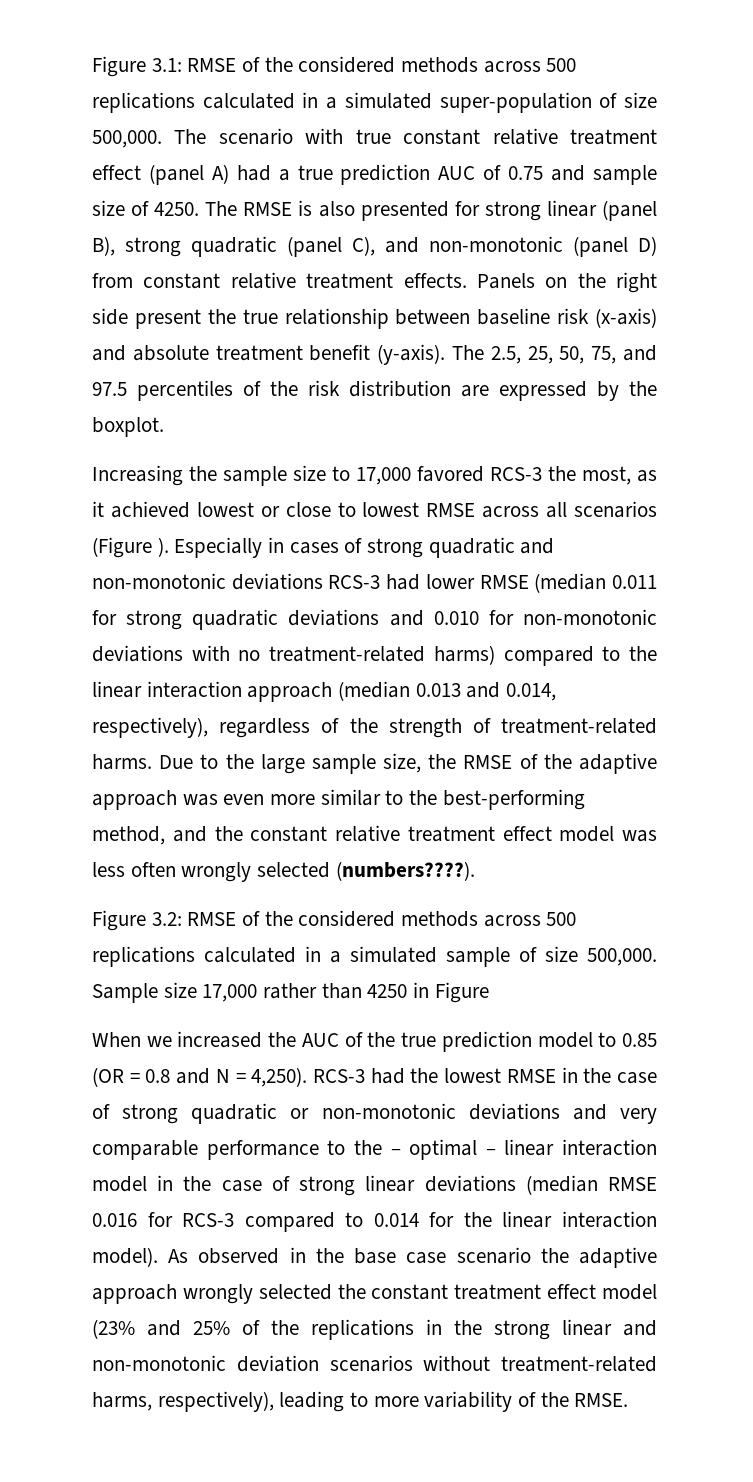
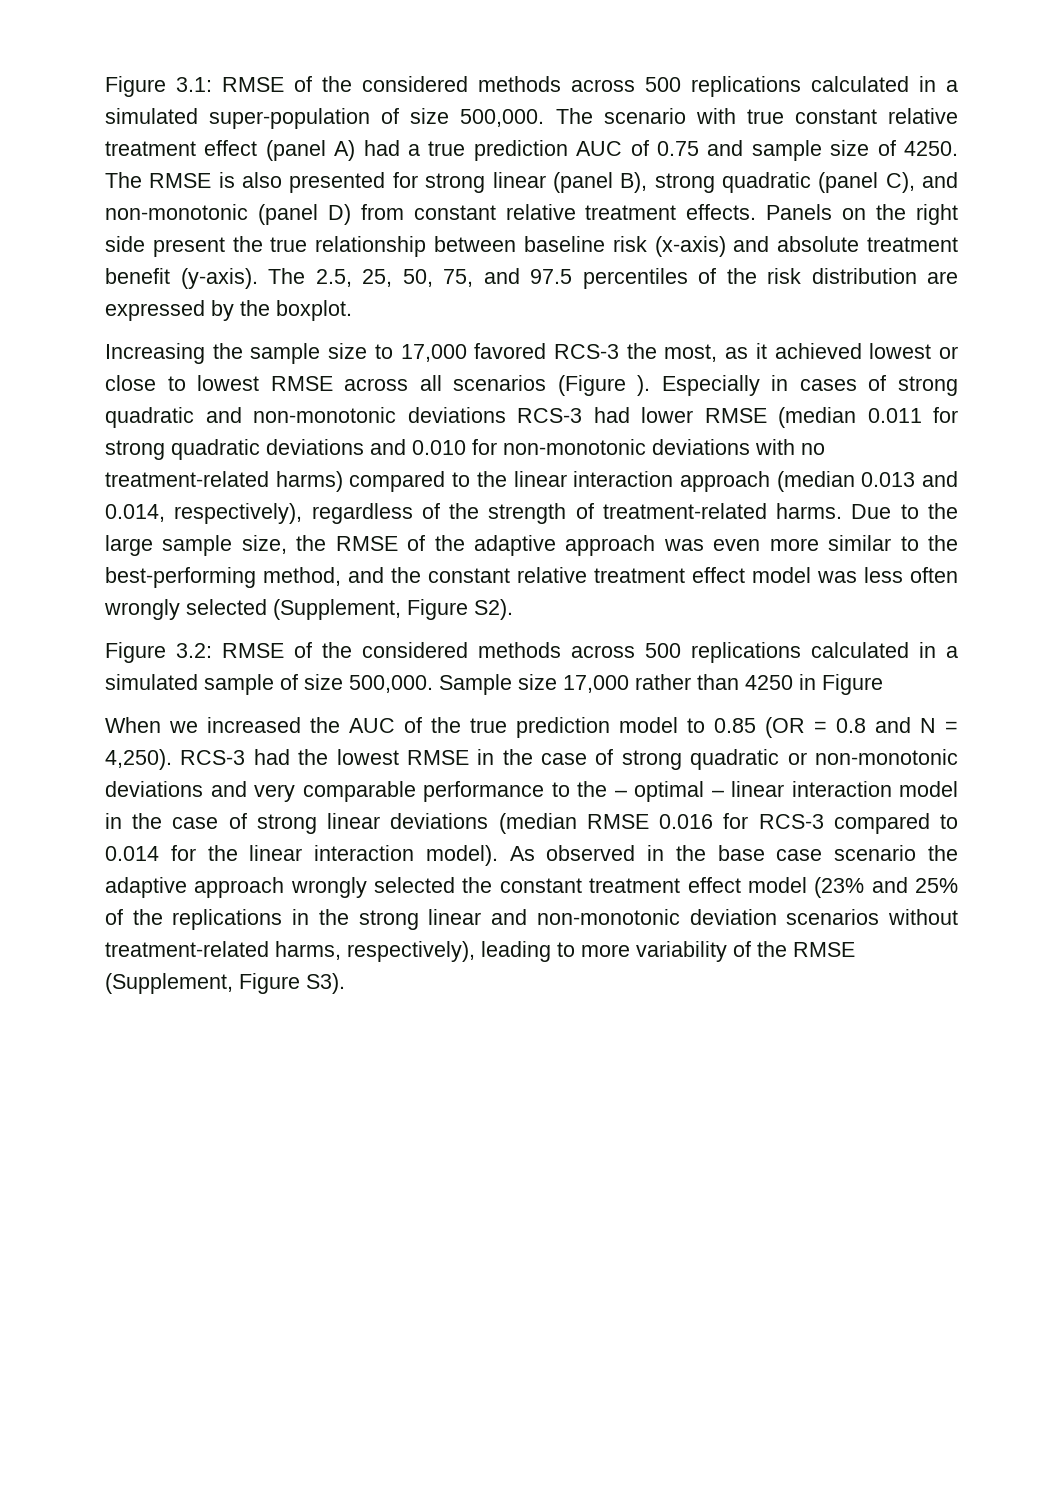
- Due to the large sample size, the RMSE of the adaptive approach was even more similar to the best-performing method, and the constant relative treatment effect model was less often wrongly selected (numbers????).
+ Due to the large sample size, the RMSE of the adaptive approach was even more similar to the best-performing method, and the constant relative treatment effect model was less often wrongly selected (Supplement, Figure S2).
- As observed in the base case scenario the adaptive approach wrongly selected the constant treatment effect model (23% and 25% of the replications in the strong linear and non-monotonic deviation scenarios without treatment-related harms, respectively), leading to more variability of the RMSE.
+ As observed in the base case scenario the adaptive approach wrongly selected the constant treatment effect model (23% and 25% of the replications in the strong linear and non-monotonic deviation scenarios without treatment-related harms, respectively), leading to more variability of the RMSE (Supplement, Figure S3).

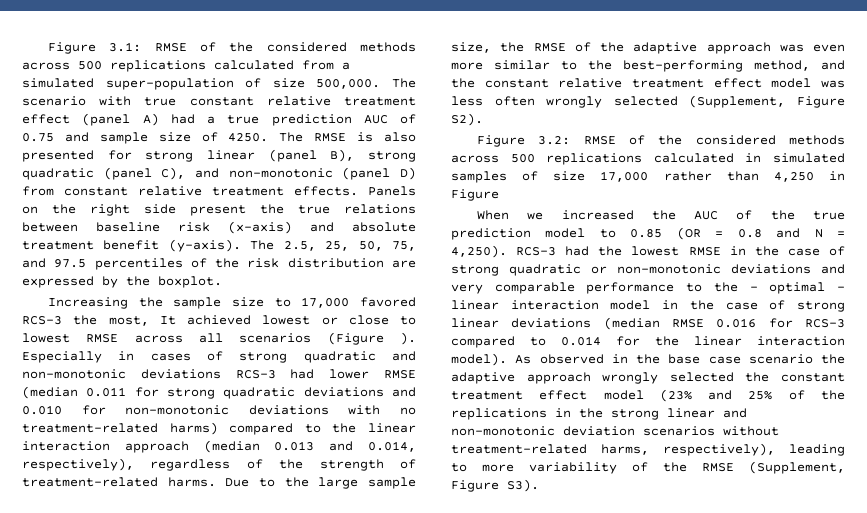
- Figure 3.1: RMSE of the considered methods across 500 replications calculated in a simulated super-population of size 500,000.
+ Figure 3.1: RMSE of the considered methods across 500 replications calculated from a simulated super-population of size 500,000.
- Panels on the right side present the true relationship between baseline risk (x-axis) and absolute treatment benefit (y-axis).
+ Panels on the right side present the true relations between baseline risk (x-axis) and absolute treatment benefit (y-axis).
- Increasing the sample size to 17,000 favored RCS-3 the most, as it achieved lowest or close to lowest RMSE across all scenarios (Figure ).
+ Increasing the sample size to 17,000 favored RCS-3 the most, It achieved lowest or close to lowest RMSE across all scenarios (Figure ).
- Figure 3.2: RMSE of the considered methods across 500 replications calculated in a simulated sample of size 500,000. Sample size 17,000 rather than 4250 in Figure
+ Figure 3.2: RMSE of the considered methods across 500 replications calculated in simulated samples of size 17,000 rather than 4,250 in Figure

